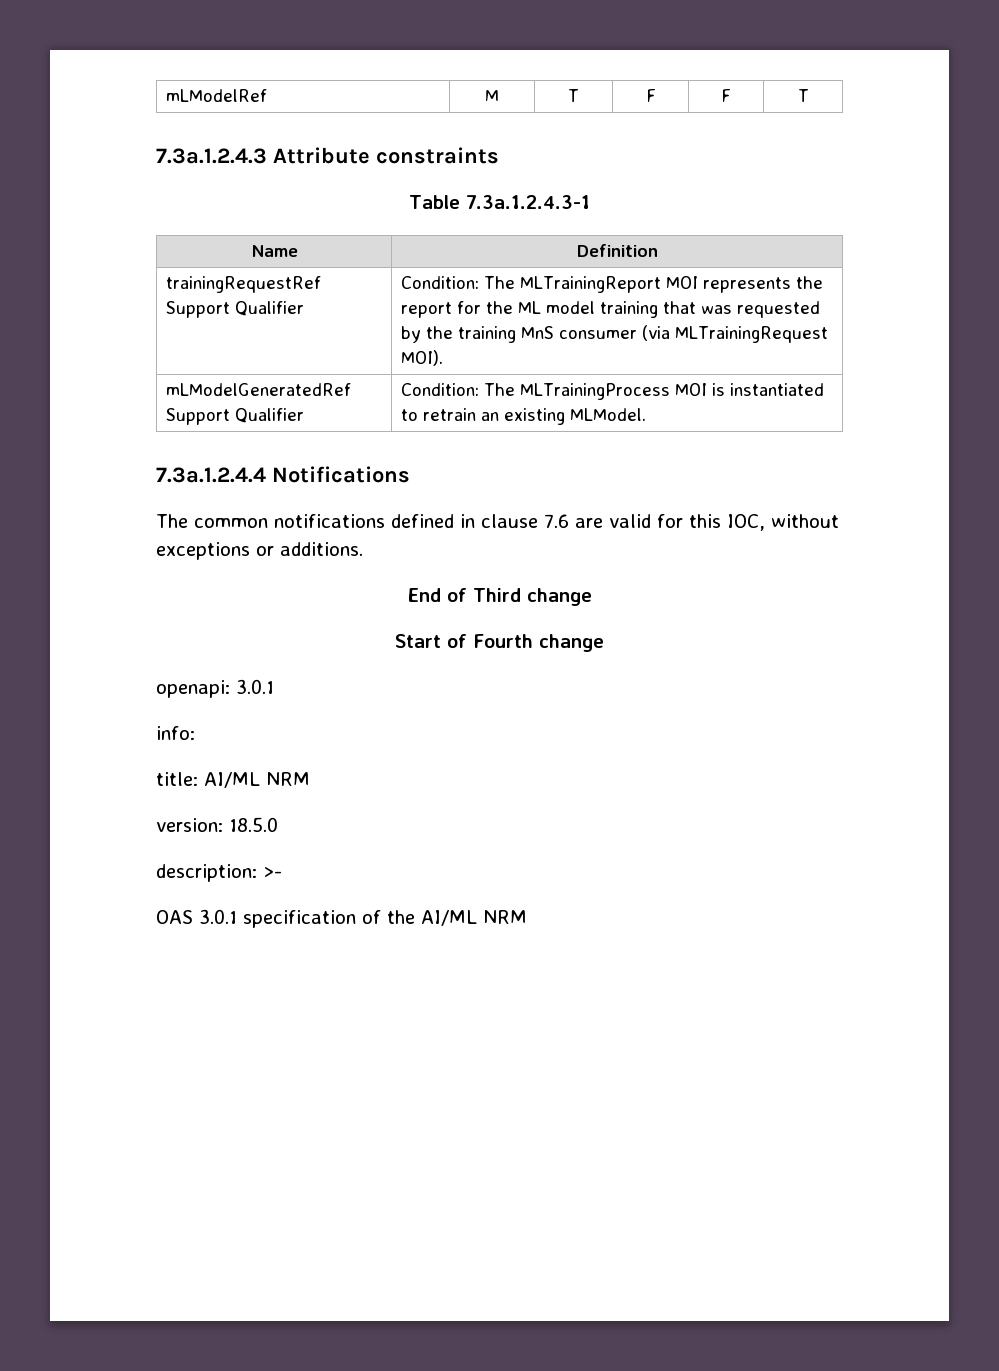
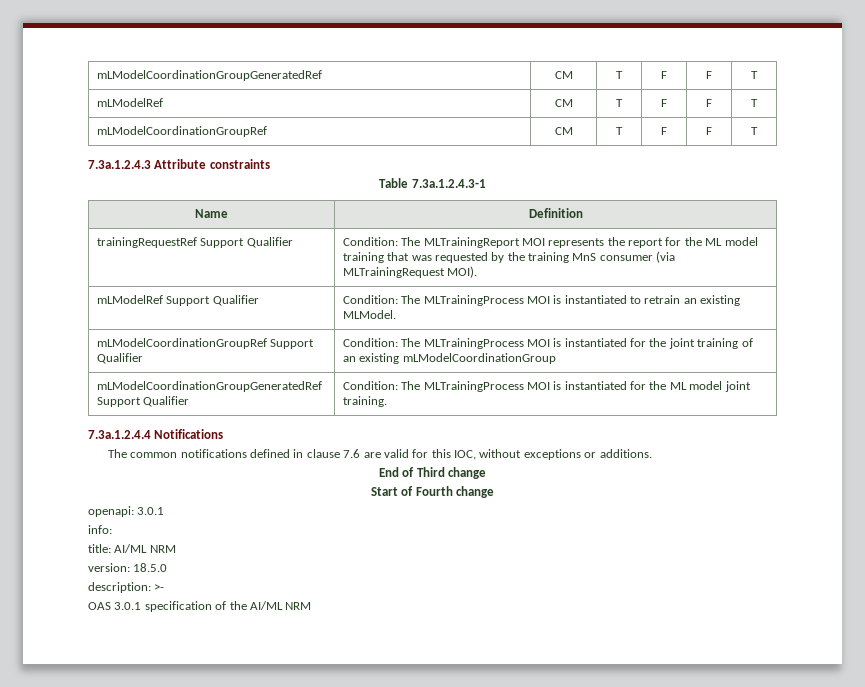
- mLModelRef | M | T | F | F | T
+ mLModelCoordinationGroupGeneratedRef | CM | T | F | F | T
+ mLModelRef | CM | T | F | F | T
+ mLModelCoordinationGroupRef | CM | T | F | F | T
- mLModelGeneratedRef Support Qualifier | Condition: The MLTrainingProcess MOI is instantiated to retrain an existing MLModel.
+ mLModelRef Support Qualifier | Condition: The MLTrainingProcess MOI is instantiated to retrain an existing MLModel.
+ mLModelCoordinationGroupRef Support Qualifier | Condition: The MLTrainingProcess MOI is instantiated for the joint training of an existing mLModelCoordinationGroup
+ mLModelCoordinationGroupGeneratedRef Support Qualifier | Condition: The MLTrainingProcess MOI is instantiated for the ML model joint training.

